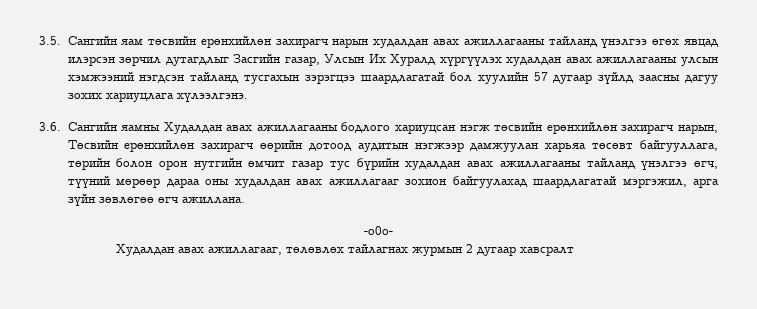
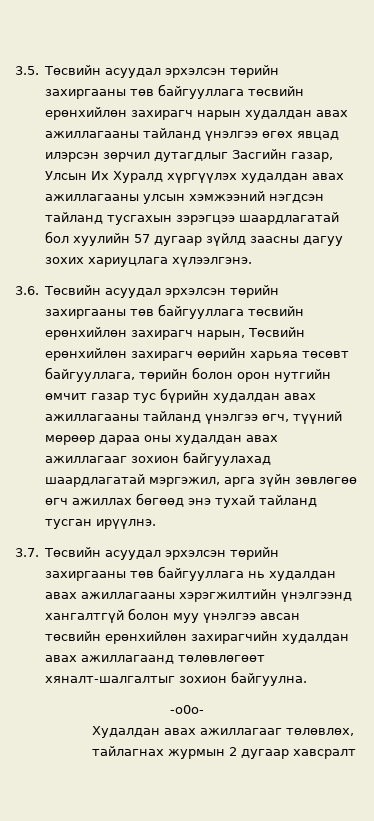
- 3.5. Сангийн яам төсвийн ерөнхийлөн захирагч нарын худалдан авах ажиллагааны тайланд үнэлгээ өгөх явцад илэрсэн зөрчил дутагдлыг Засгийн газар, Улсын Их Хуралд хүргүүлэх худалдан авах ажиллагааны улсын хэмжээний нэгдсэн тайланд тусгахын зэрэгцээ шаардлагатай бол хуулийн 57 дугаар зүйлд заасны дагуу зохих хариуцлага хүлээлгэнэ.
+ 3.5. Төсвийн асуудал эрхэлсэн төрийн захиргааны төв байгууллага төсвийн ерөнхийлөн захирагч нарын худалдан авах ажиллагааны тайланд үнэлгээ өгөх явцад илэрсэн зөрчил дутагдлыг Засгийн газар, Улсын Их Хуралд хүргүүлэх худалдан авах ажиллагааны улсын хэмжээний нэгдсэн тайланд тусгахын зэрэгцээ шаардлагатай бол хуулийн 57 дугаар зүйлд заасны дагуу зохих хариуцлага хүлээлгэнэ.
- 3.6. Сангийн яамны Худалдан авах ажиллагааны бодлого хариуцсан нэгж төсвийн ерөнхийлөн захирагч нарын, Төсвийн ерөнхийлөн захирагч өөрийн дотоод аудитын нэгжээр дамжуулан харьяа төсөвт байгууллага, төрийн болон орон нутгийн өмчит газар тус бүрийн худалдан авах ажиллагааны тайланд үнэлгээ өгч, түүний мөрөөр дараа оны худалдан авах ажиллагааг зохион байгуулахад шаардлагатай мэргэжил, арга зүйн зөвлөгөө өгч ажиллана.
+ 3.6. Төсвийн асуудал эрхэлсэн төрийн захиргааны төв байгууллага төсвийн ерөнхийлөн захирагч нарын, Төсвийн ерөнхийлөн захирагч өөрийн харьяа төсөвт байгууллага, төрийн болон орон нутгийн өмчит газар тус бүрийн худалдан авах ажиллагааны тайланд үнэлгээ өгч, түүний мөрөөр дараа оны худалдан авах ажиллагааг зохион байгуулахад шаардлагатай мэргэжил, арга зүйн зөвлөгөө өгч ажиллах бөгөөд энэ тухай тайланд тусган ирүүлнэ.
+ 3.7. Төсвийн асуудал эрхэлсэн төрийн захиргааны төв байгууллага нь худалдан авах ажиллагааны хэрэгжилтийн үнэлгээнд хангалтгүй болон муу үнэлгээ авсан төсвийн ерөнхийлөн захирагчийн худалдан авах ажиллагаанд төлөвлөгөөт хяналт-шалгалтыг зохион байгуулна.
- Худалдан авах ажиллагааг, төлөвлөх тайлагнах журмын 2 дугаар хавсралт
+ Худалдан авах ажиллагааг төлөвлөх, тайлагнах журмын 2 дугаар хавсралт

